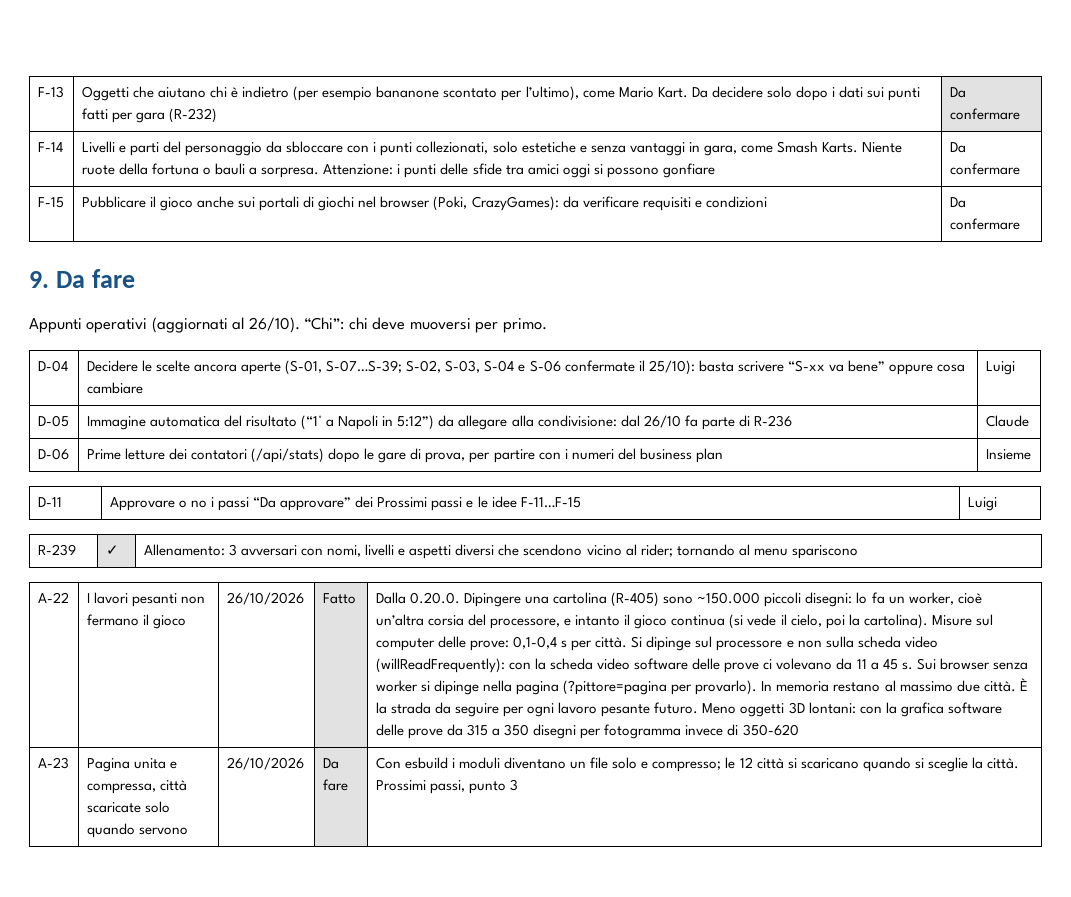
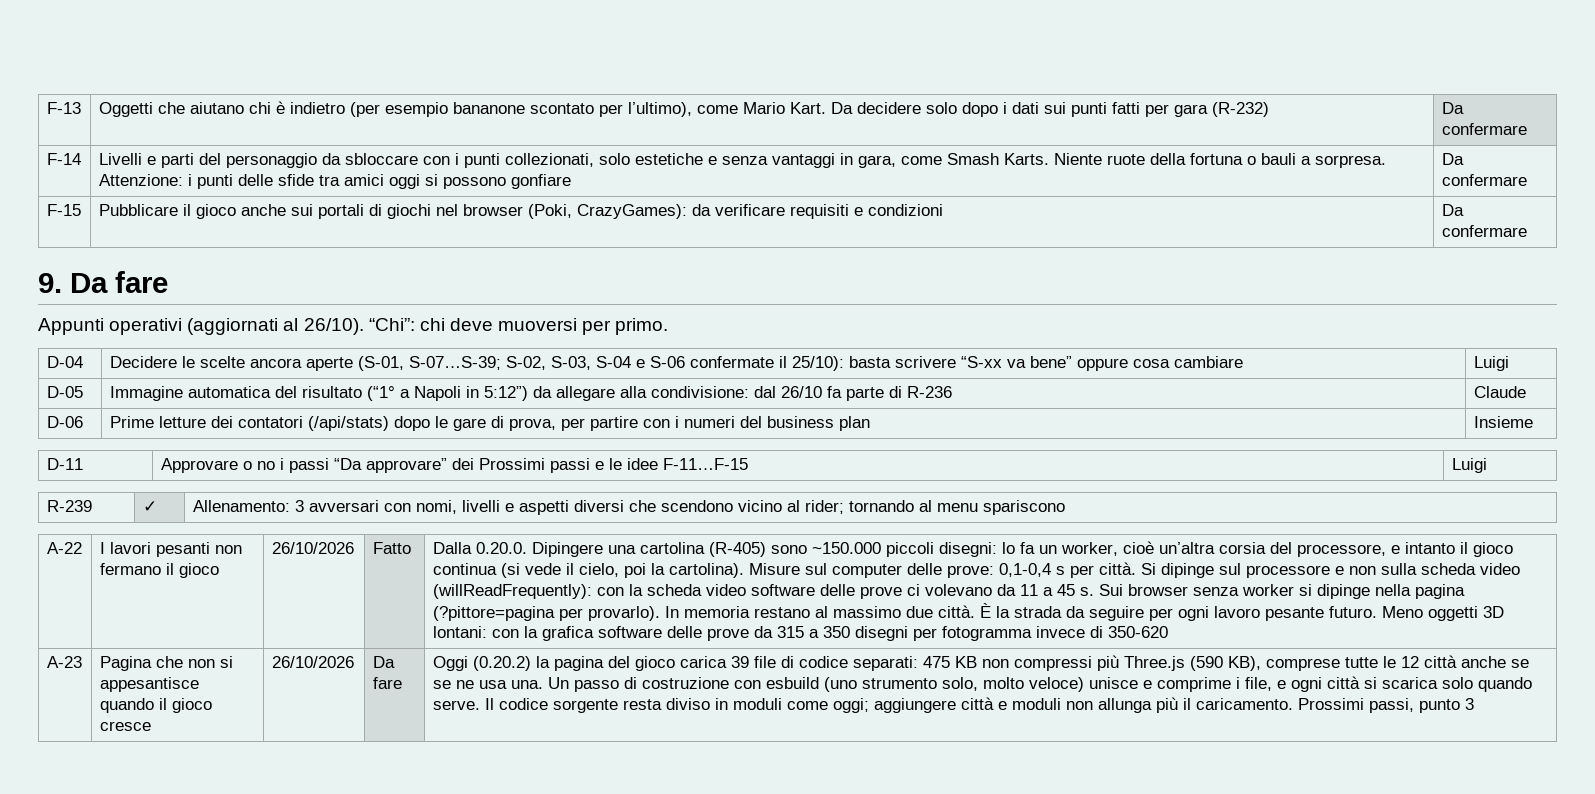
- Pagina unita e compressa, città scaricate solo quando servono | 26/10/2026 | Da fare | Con esbuild i moduli diventano un file solo e compresso; le 12 città si scaricano quando si sceglie la città.
+ Pagina che non si appesantisce quando il gioco cresce | 26/10/2026 | Da fare | Oggi (0.20.2) la pagina del gioco carica 39 file di codice separati: 475 KB non compressi più Three.js (590 KB), comprese tutte le 12 città anche se se ne usa una. Un passo di costruzione con esbuild (uno strumento solo, molto veloce) unisce e comprime i file, e ogni città si scarica solo quando serve. Il codice sorgente resta diviso in moduli come oggi; aggiungere città e moduli non allunga più il caricamento.

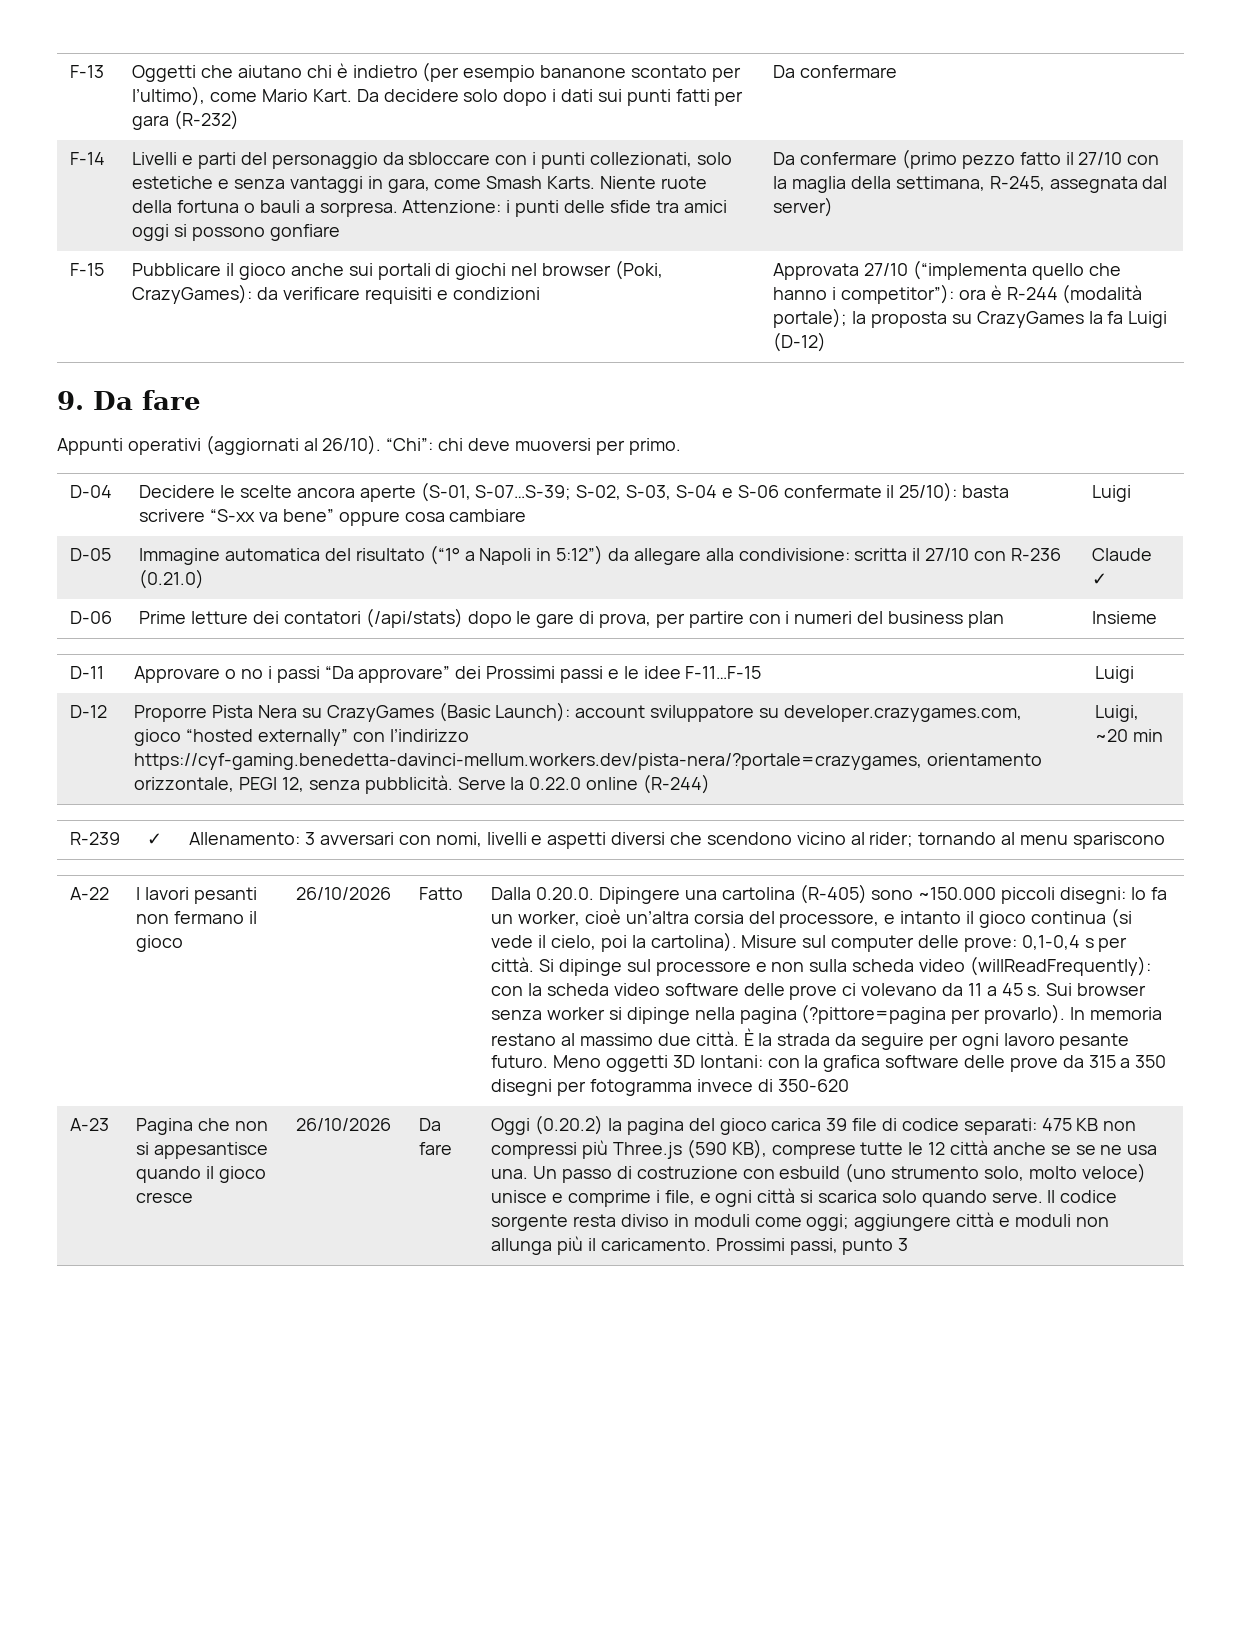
- Attenzione: i punti delle sfide tra amici oggi si possono gonfiare | Da confermare
+ Attenzione: i punti delle sfide tra amici oggi si possono gonfiare | Da confermare (primo pezzo fatto il 27/10 con la maglia della settimana, R-245, assegnata dal server)
- F-15 | Pubblicare il gioco anche sui portali di giochi nel browser (Poki, CrazyGames): da verificare requisiti e condizioni | Da confermare
+ F-15 | Pubblicare il gioco anche sui portali di giochi nel browser (Poki, CrazyGames): da verificare requisiti e condizioni | Approvata 27/10 (“implementa quello che hanno i competitor”): ora è R-244 (modalità portale); la proposta su CrazyGames la fa Luigi (D-12)
- D-05 | Immagine automatica del risultato (“1° a Napoli in 5:12”) da allegare alla condivisione: dal 26/10 fa parte di R-236 | Claude
+ D-05 | Immagine automatica del risultato (“1° a Napoli in 5:12”) da allegare alla condivisione: scritta il 27/10 con R-236 (0.21.0) | Claude ✓
+ D-12 | Proporre Pista Nera su CrazyGames (Basic Launch): account sviluppatore su developer.crazygames.com, gioco “hosted externally” con l’indirizzo https://cyf-gaming.benedetta-davinci-mellum.workers.dev/pista-nera/?portale=crazygames, orientamento orizzontale, PEGI 12, senza pubblicità. Serve la 0.22.0 online (R-244) | Luigi, ~20 min

